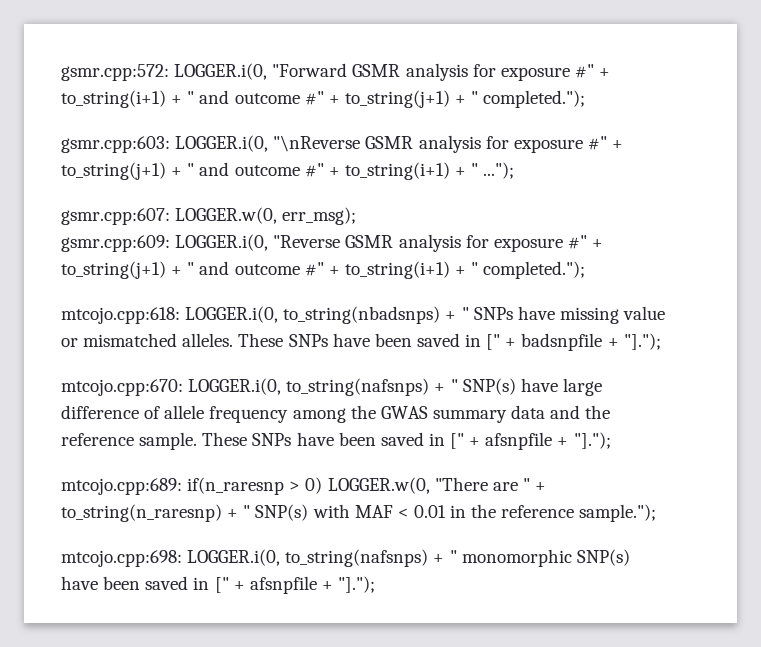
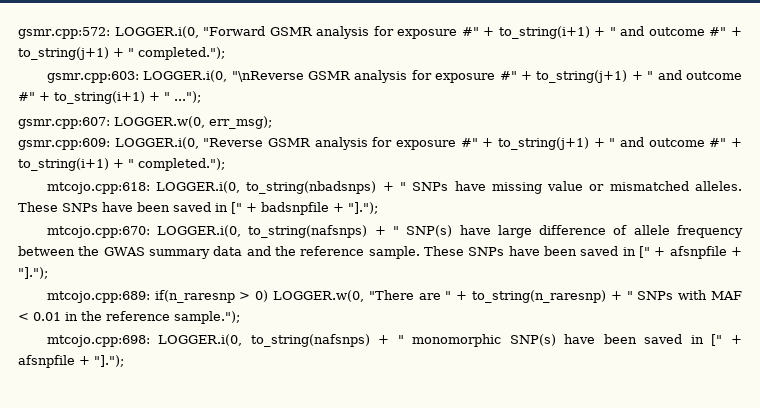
- mtcojo.cpp:670: LOGGER.i(0, to_string(nafsnps) + " SNP(s) have large difference of allele frequency among the GWAS summary data and the reference sample.
+ mtcojo.cpp:670: LOGGER.i(0, to_string(nafsnps) + " SNP(s) have large difference of allele frequency between the GWAS summary data and the reference sample.
- mtcojo.cpp:689: if(n_raresnp > 0) LOGGER.w(0, "There are " + to_string(n_raresnp) + " SNP(s) with MAF < 0.01 in the reference sample.");
+ mtcojo.cpp:689: if(n_raresnp > 0) LOGGER.w(0, "There are " + to_string(n_raresnp) + " SNPs with MAF < 0.01 in the reference sample.");

